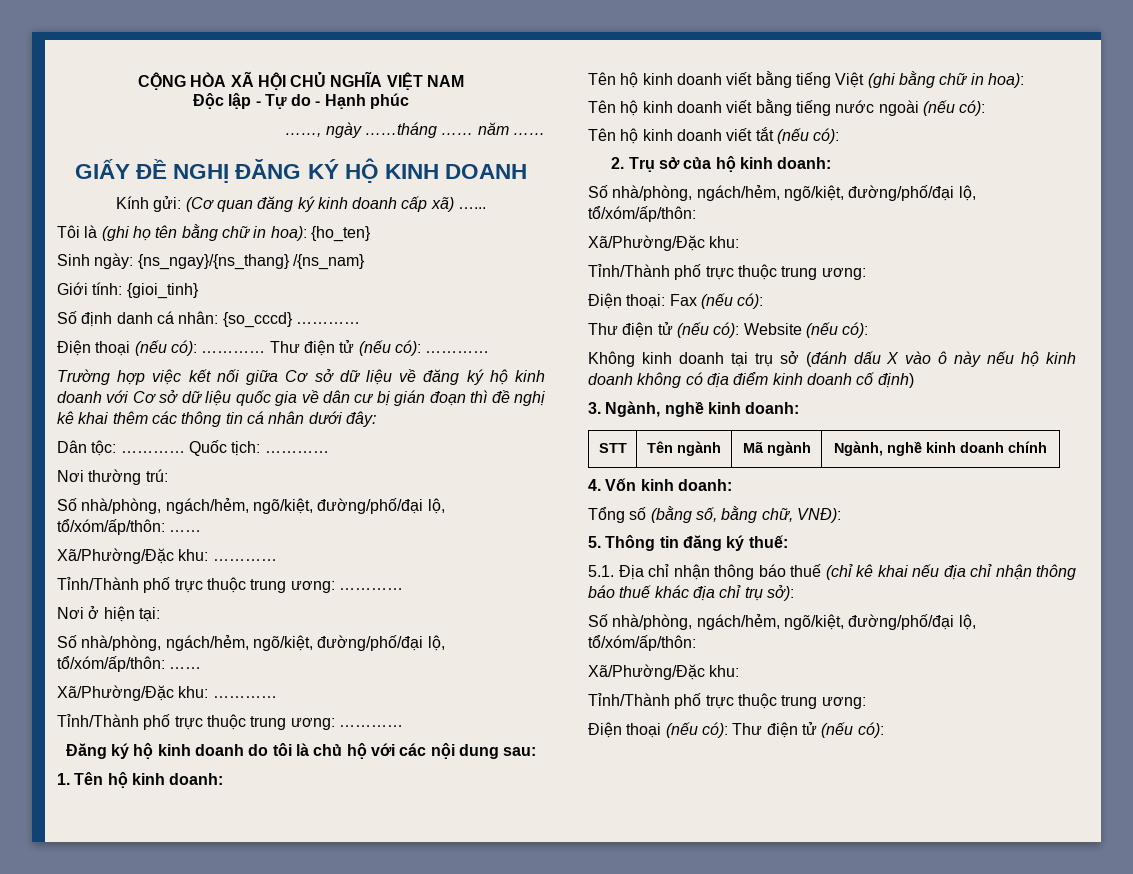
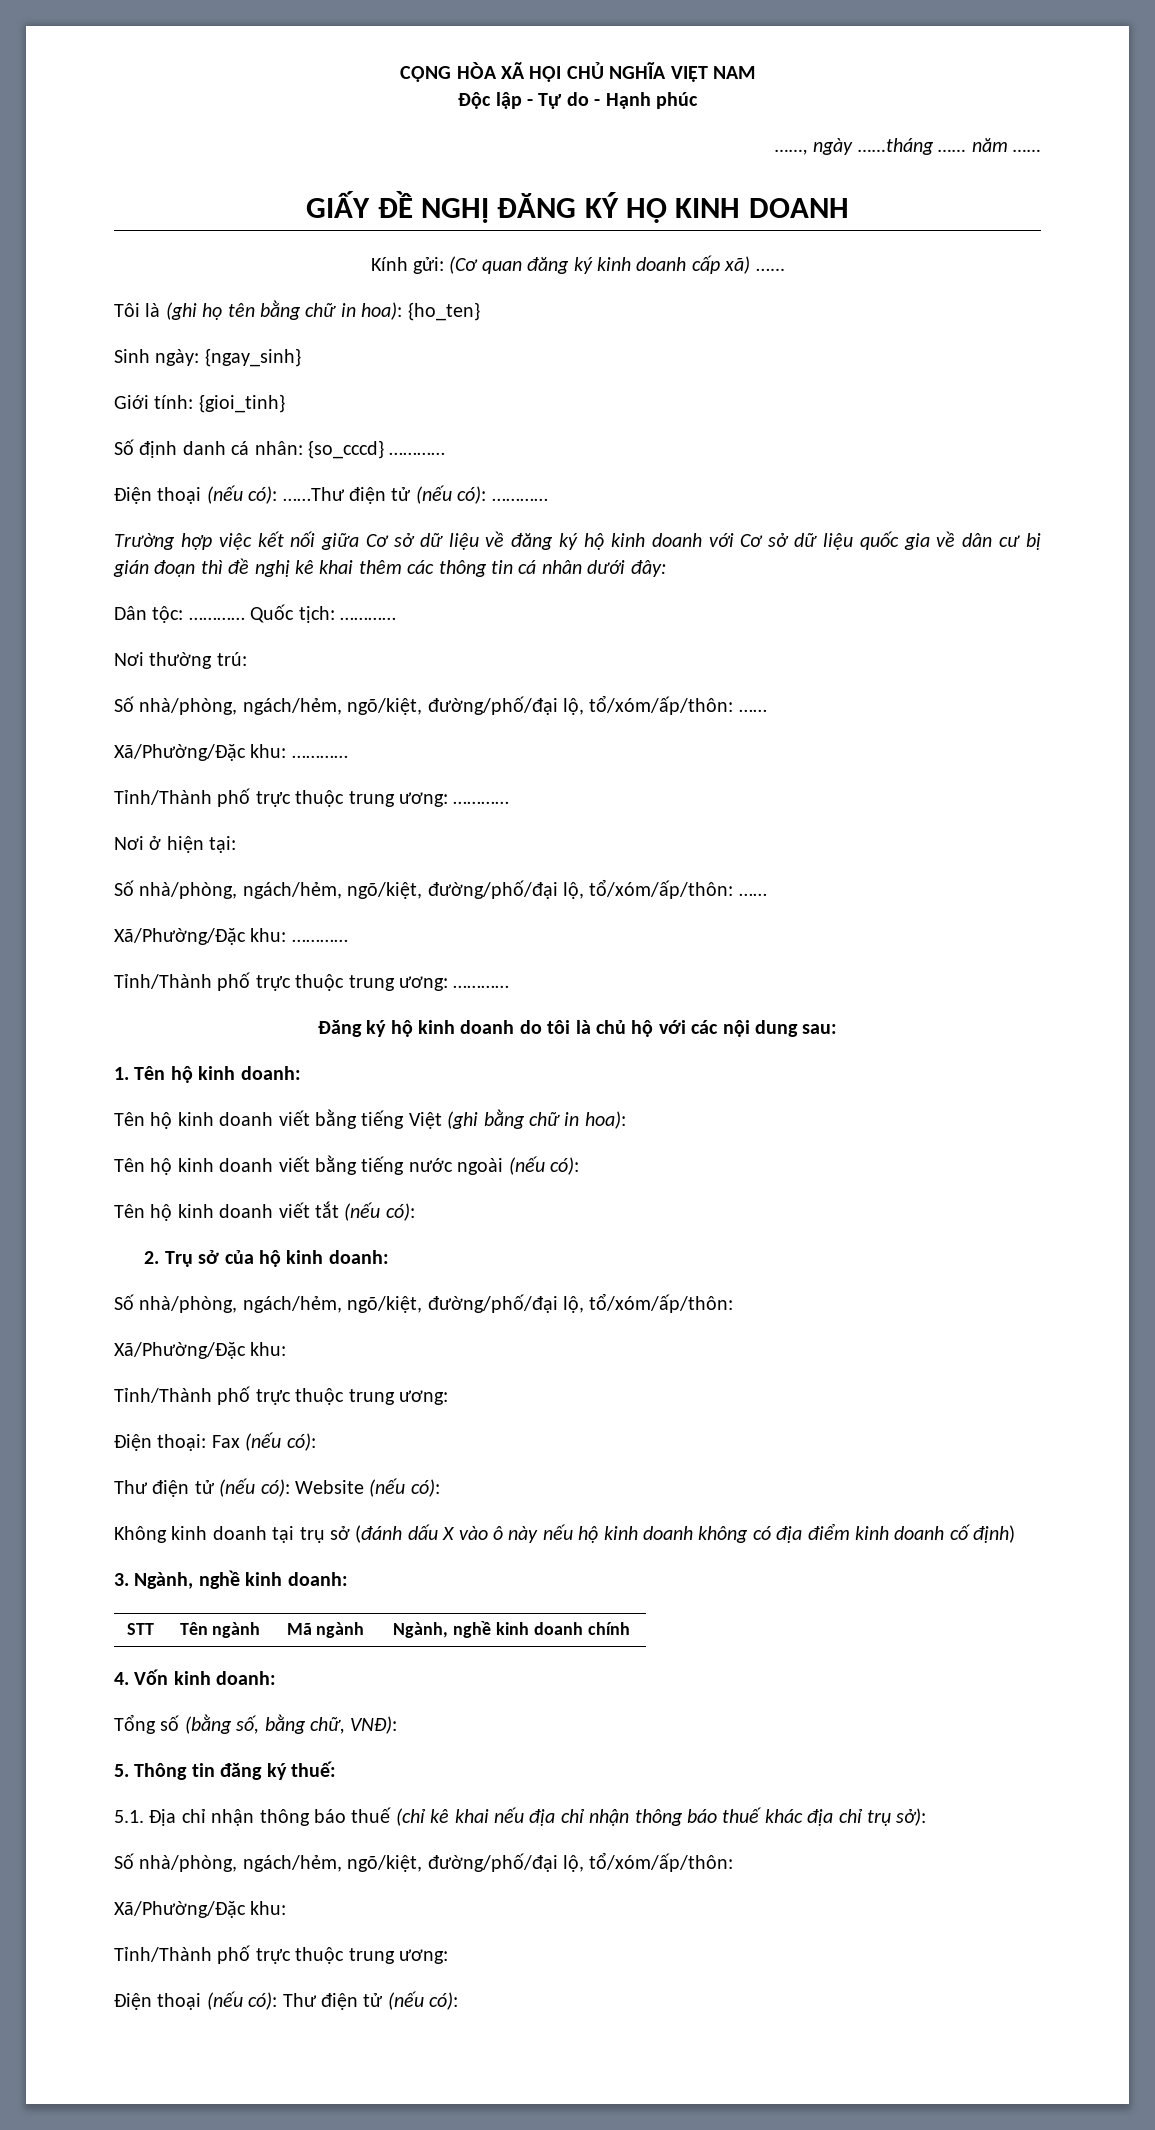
- Sinh ngày: {ns_ngay}/{ns_thang} /{ns_nam}
+ Sinh ngày: {ngay_sinh}
- Điện thoại (nếu có): ………… Thư điện tử (nếu có): …………
+ Điện thoại (nếu có): ……Thư điện tử (nếu có): …………

